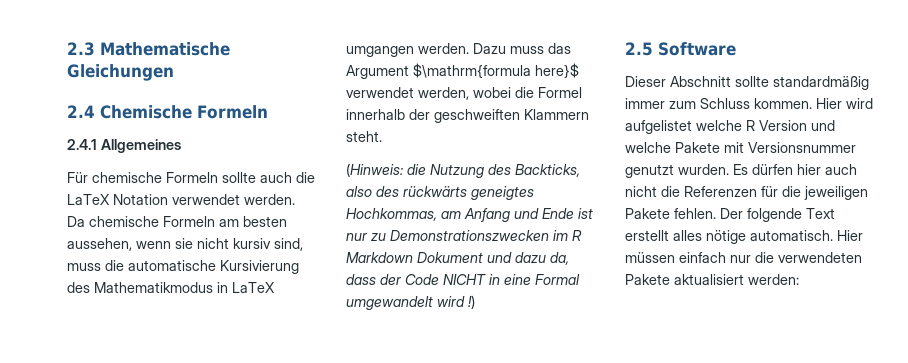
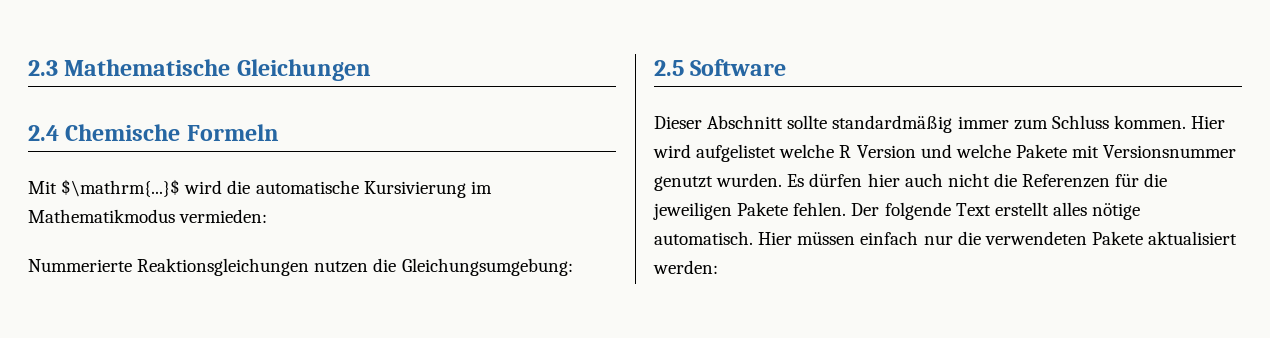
- 2.4.1 Allgemeines
- Für chemische Formeln sollte auch die LaTeX Notation verwendet werden. Da chemische Formeln am besten aussehen, wenn sie nicht kursiv sind, muss die automatische Kursivierung des Mathematikmodus in LaTeX umgangen werden. Dazu muss das Argument $\mathrm{formula here}$ verwendet werden, wobei die Formel innerhalb der geschweiften Klammern steht.
- (Hinweis: die Nutzung des Backticks, also des rückwärts geneigtes Hochkommas, am Anfang und Ende ist nur zu Demonstrationszwecken im R Markdown Dokument und dazu da, dass der Code NICHT in eine Formal umgewandelt wird !)
+ Mit $\mathrm{...}$ wird die automatische Kursivierung im Mathematikmodus vermieden:
+ Nummerierte Reaktionsgleichungen nutzen die Gleichungsumgebung:

